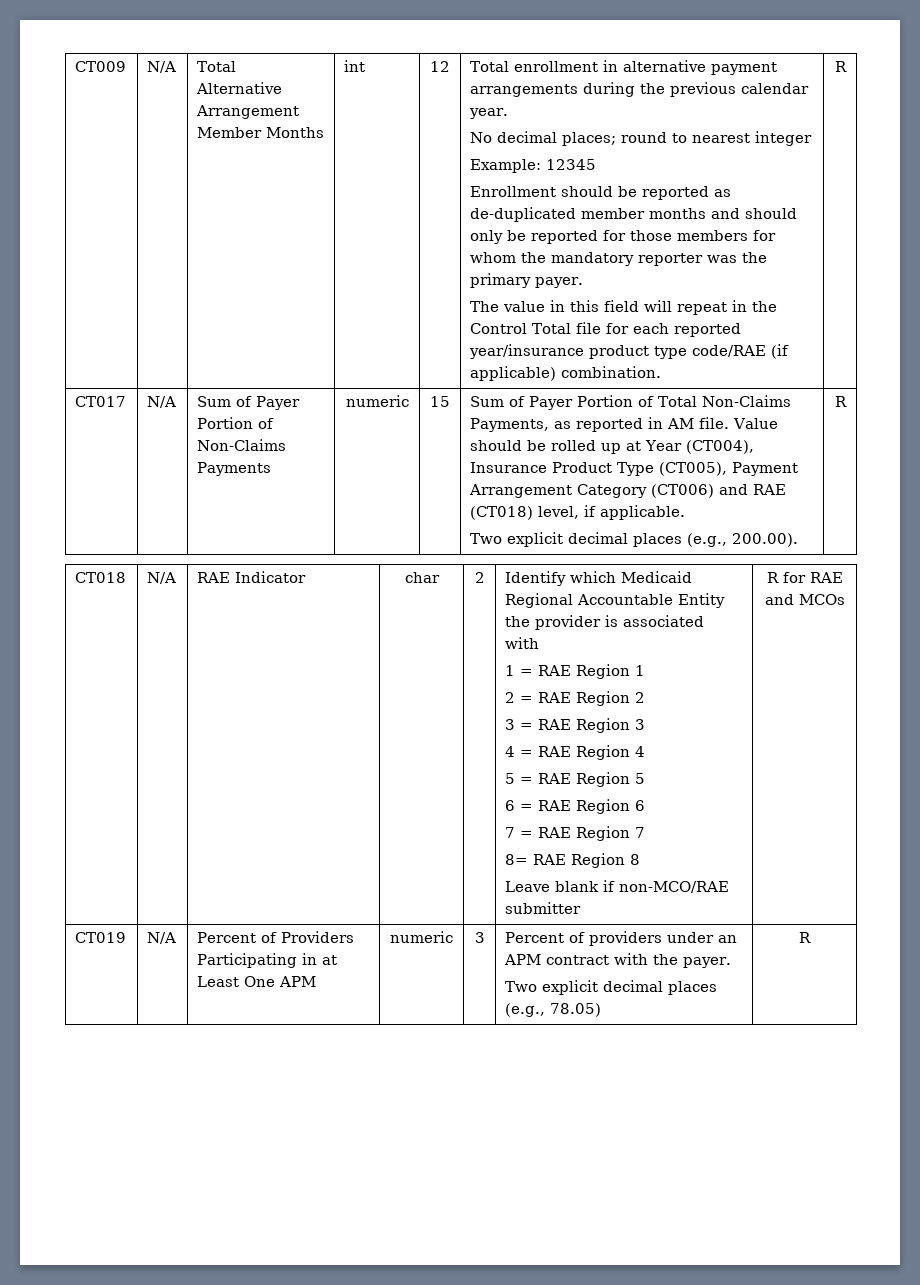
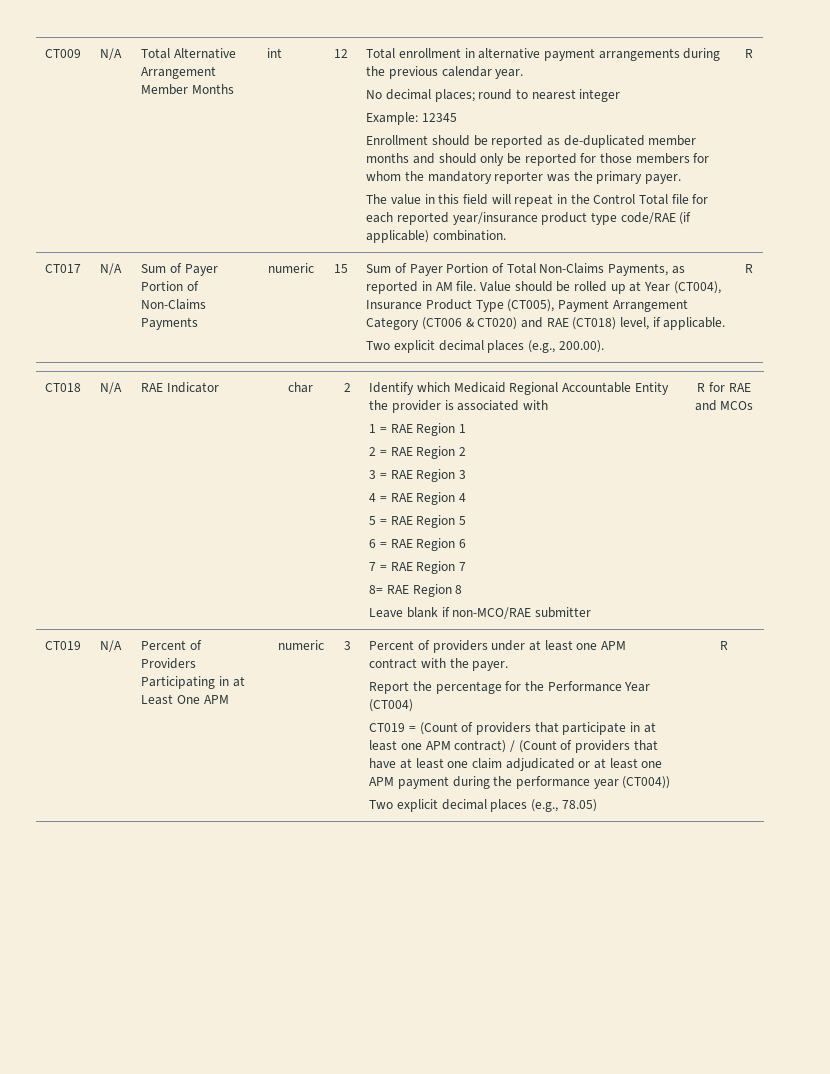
- Value should be rolled up at Year (CT004), Insurance Product Type (CT005), Payment Arrangement Category (CT006) and RAE (CT018) level, if applicable.
+ Value should be rolled up at Year (CT004), Insurance Product Type (CT005), Payment Arrangement Category (CT006 & CT020) and RAE (CT018) level, if applicable.
- Percent of providers under an APM contract with the payer.
+ Percent of providers under at least one APM contract with the payer.
+ Report the percentage for the Performance Year (CT004)
+ CT019 = (Count of providers that participate in at least one APM contract) / (Count of providers that have at least one claim adjudicated or at least one APM payment during the performance year (CT004))

